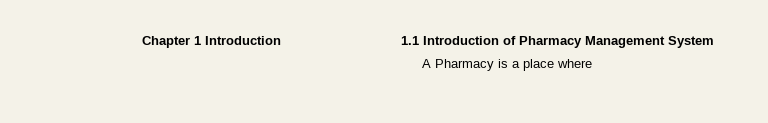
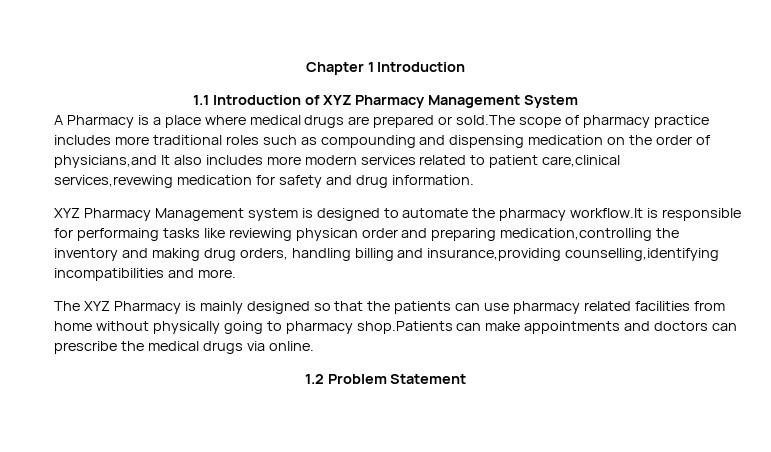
- 1.1 Introduction of Pharmacy Management System
+ 1.1 Introduction of XYZ Pharmacy Management System
- A Pharmacy is a place where
+ A Pharmacy is a place where medical drugs are prepared or sold.The scope of pharmacy practice includes more traditional roles such as compounding and dispensing medication on the order of physicians,and It also includes more modern services related to patient care,clinical services,revewing medication for safety and drug information.
+ XYZ Pharmacy Management system is designed to automate the pharmacy workflow.It is responsible for performaing tasks like reviewing physican order and preparing medication,controlling the inventory and making drug orders, handling billing and insurance,providing counselling,identifying incompatibilities and more.
+ The XYZ Pharmacy is mainly designed so that the patients can use pharmacy related facilities from home without physically going to pharmacy shop.Patients can make appointments and doctors can prescribe the medical drugs via online.
+ 1.2 Problem Statement

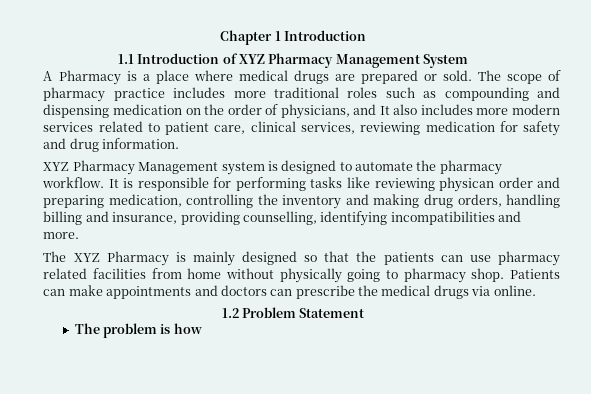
- A Pharmacy is a place where medical drugs are prepared or sold.The scope of pharmacy practice includes more traditional roles such as compounding and dispensing medication on the order of physicians,and It also includes more modern services related to patient care,clinical services,revewing medication for safety and drug information.
+ A Pharmacy is a place where medical drugs are prepared or sold. The scope of pharmacy practice includes more traditional roles such as compounding and dispensing medication on the order of physicians, and It also includes more modern services related to patient care, clinical services, reviewing medication for safety and drug information.
- XYZ Pharmacy Management system is designed to automate the pharmacy workflow.It is responsible for performaing tasks like reviewing physican order and preparing medication,controlling the inventory and making drug orders, handling billing and insurance,providing counselling,identifying incompatibilities and more.
+ XYZ Pharmacy Management system is designed to automate the pharmacy workflow. It is responsible for performing tasks like reviewing physican order and preparing medication, controlling the inventory and making drug orders, handling billing and insurance, providing counselling, identifying incompatibilities and more.
- The XYZ Pharmacy is mainly designed so that the patients can use pharmacy related facilities from home without physically going to pharmacy shop.Patients can make appointments and doctors can prescribe the medical drugs via online.
+ The XYZ Pharmacy is mainly designed so that the patients can use pharmacy related facilities from home without physically going to pharmacy shop. Patients can make appointments and doctors can prescribe the medical drugs via online.
+ The problem is how

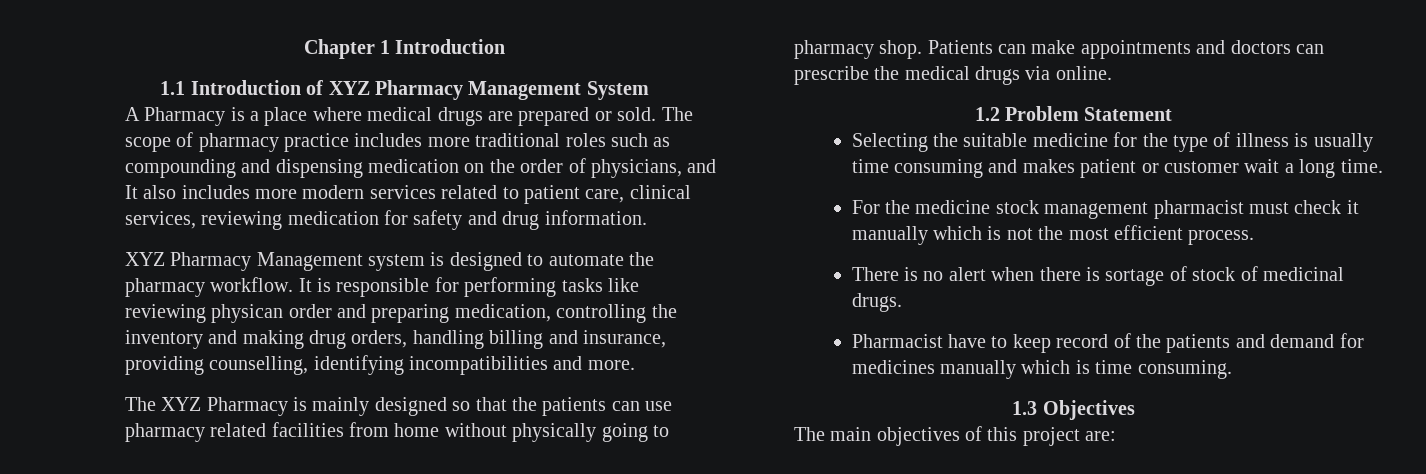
- The problem is how
+ Selecting the suitable medicine for the type of illness is usually time consuming and makes patient or customer wait a long time.
+ For the medicine stock management pharmacist must check it manually which is not the most efficient process.
+ There is no alert when there is sortage of stock of medicinal drugs.
+ Pharmacist have to keep record of the patients and demand for medicines manually which is time consuming.
+ 1.3 Objectives
+ The main objectives of this project are:

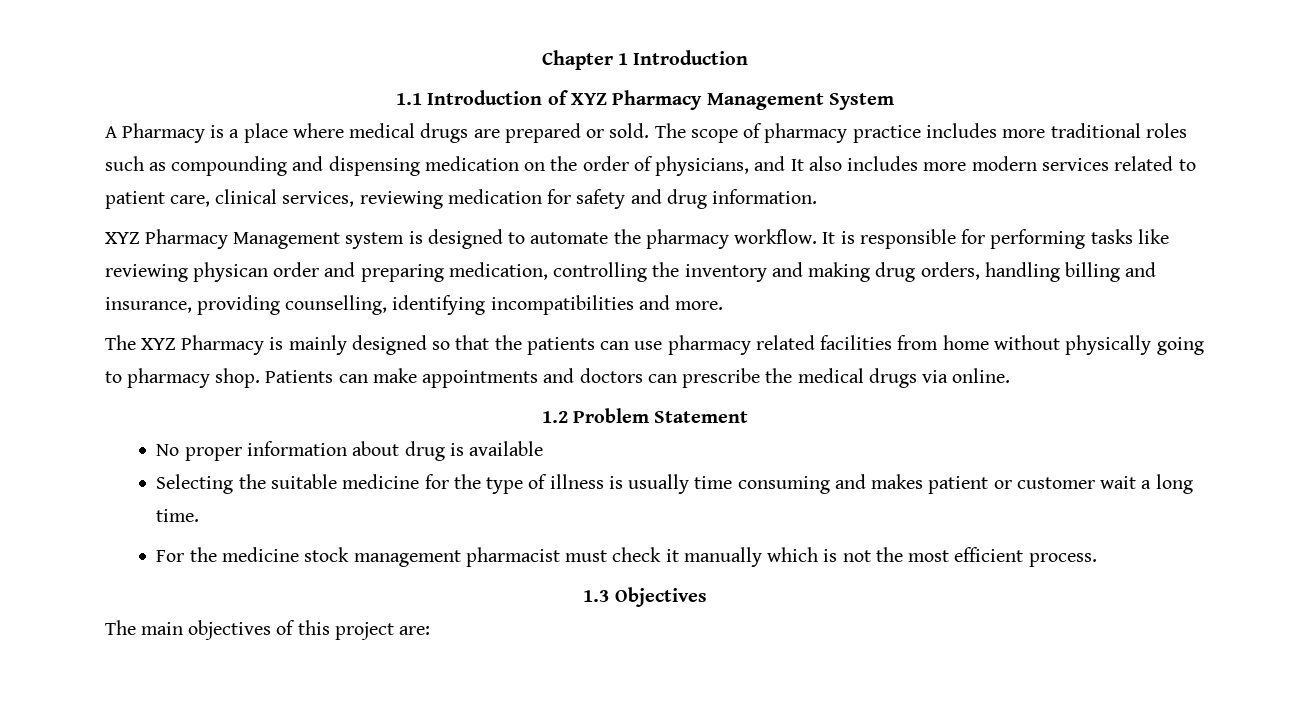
+ No proper information about drug is available
- There is no alert when there is sortage of stock of medicinal drugs.
- Pharmacist have to keep record of the patients and demand for medicines manually which is time consuming.

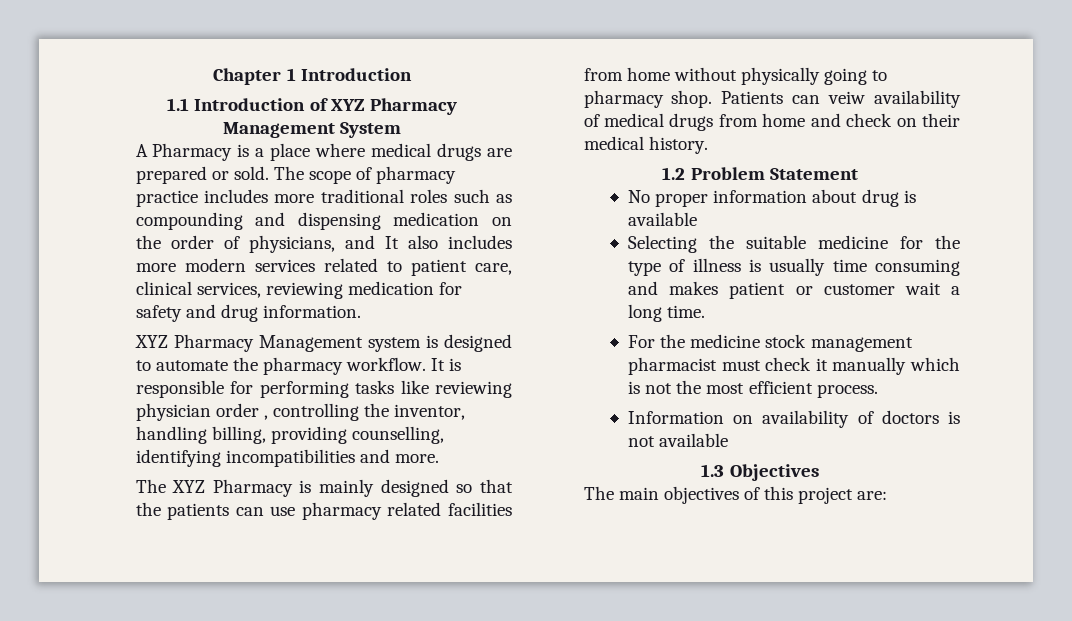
- It is responsible for performing tasks like reviewing physican order and preparing medication, controlling the inventory and making drug orders, handling billing and insurance, providing counselling, identifying incompatibilities and more.
+ It is responsible for performing tasks like reviewing physician order , controlling the inventor, handling billing, providing counselling, identifying incompatibilities and more.
- Patients can make appointments and doctors can prescribe the medical drugs via online.
+ Patients can veiw availability of medical drugs from home and check on their medical history.
+ Information on availability of doctors is not available

